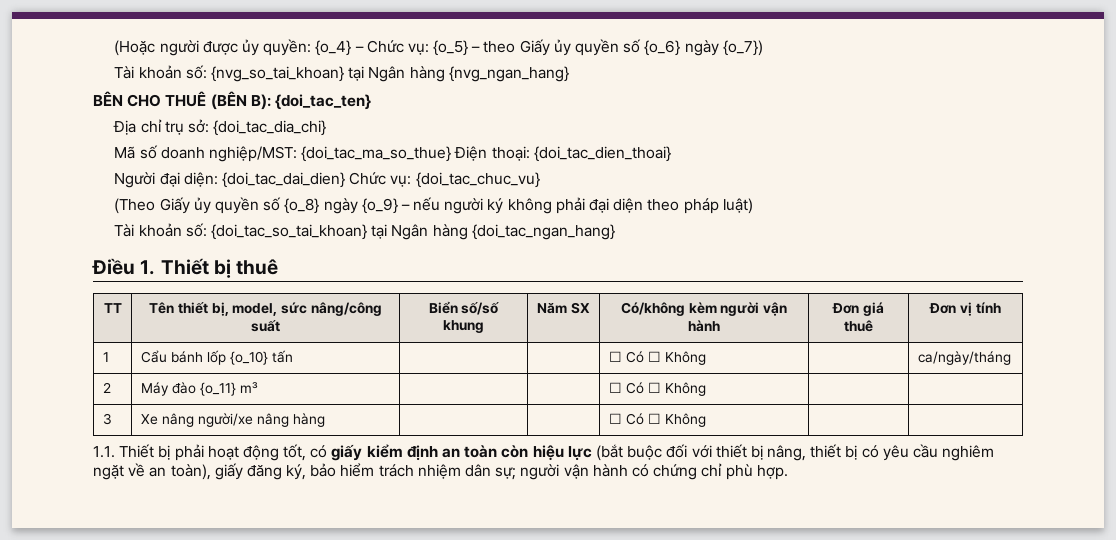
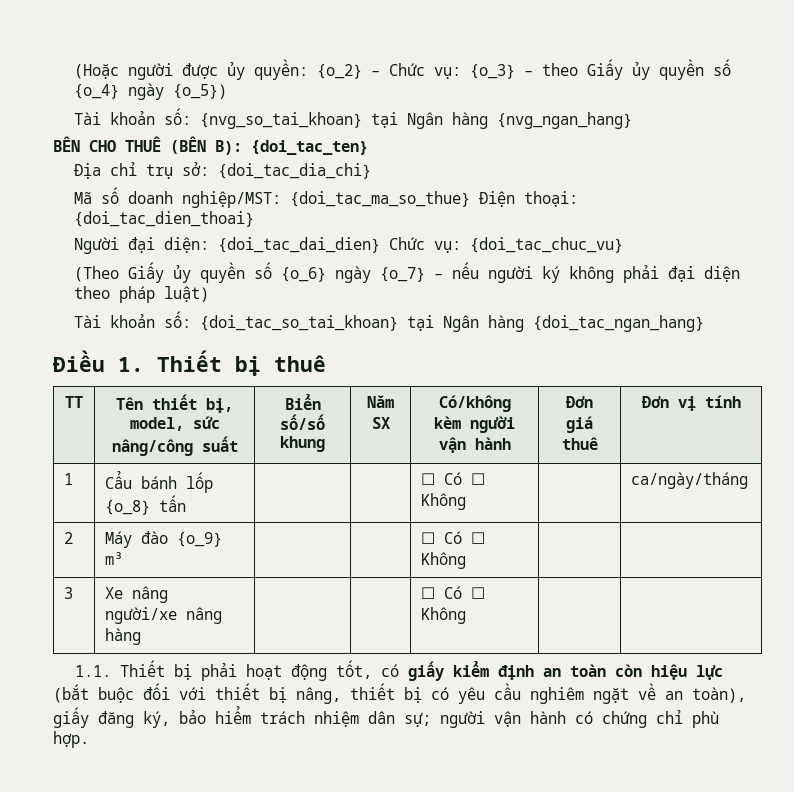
- (Hoặc người được ủy quyền: {o_4} – Chức vụ: {o_5} – theo Giấy ủy quyền số {o_6} ngày {o_7})
+ (Hoặc người được ủy quyền: {o_2} – Chức vụ: {o_3} – theo Giấy ủy quyền số {o_4} ngày {o_5})
- (Theo Giấy ủy quyền số {o_8} ngày {o_9} – nếu người ký không phải đại diện theo pháp luật)
+ (Theo Giấy ủy quyền số {o_6} ngày {o_7} – nếu người ký không phải đại diện theo pháp luật)
- 1 | Cẩu bánh lốp {o_10} tấn | | | ☐ Có ☐ Không | | ca/ngày/tháng
+ 1 | Cẩu bánh lốp {o_8} tấn | | | ☐ Có ☐ Không | | ca/ngày/tháng
- 2 | Máy đào {o_11} m³ | | | ☐ Có ☐ Không | |
+ 2 | Máy đào {o_9} m³ | | | ☐ Có ☐ Không | |

